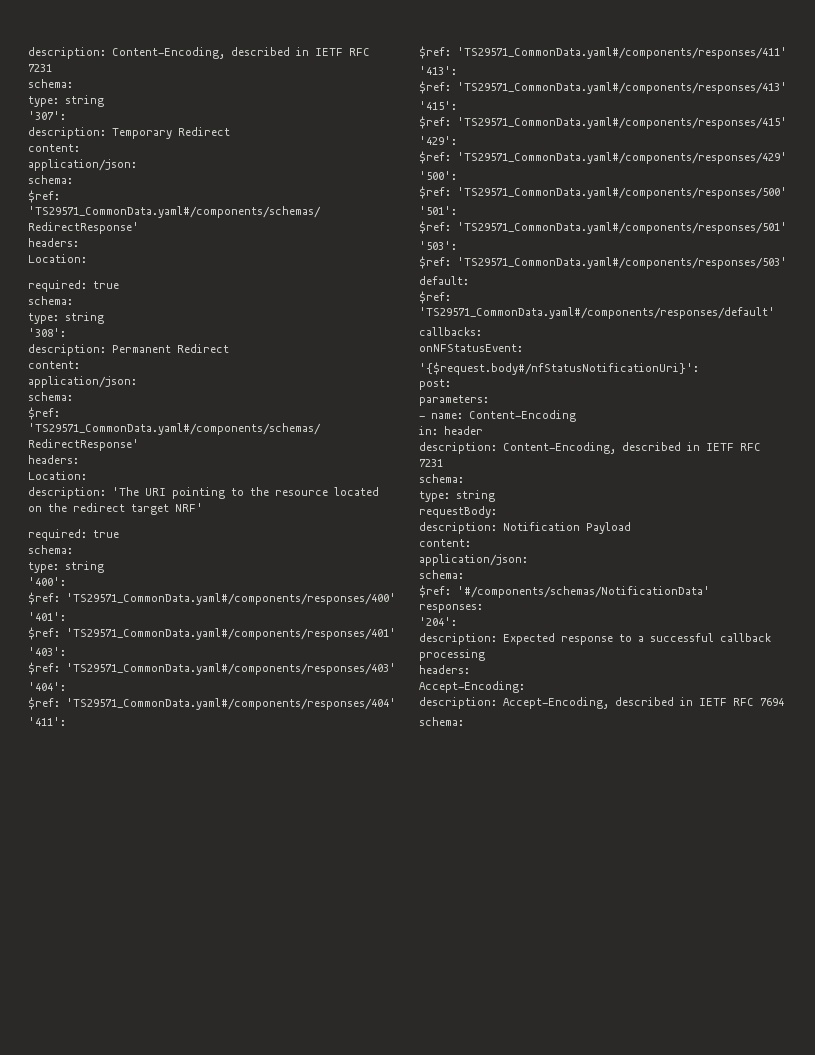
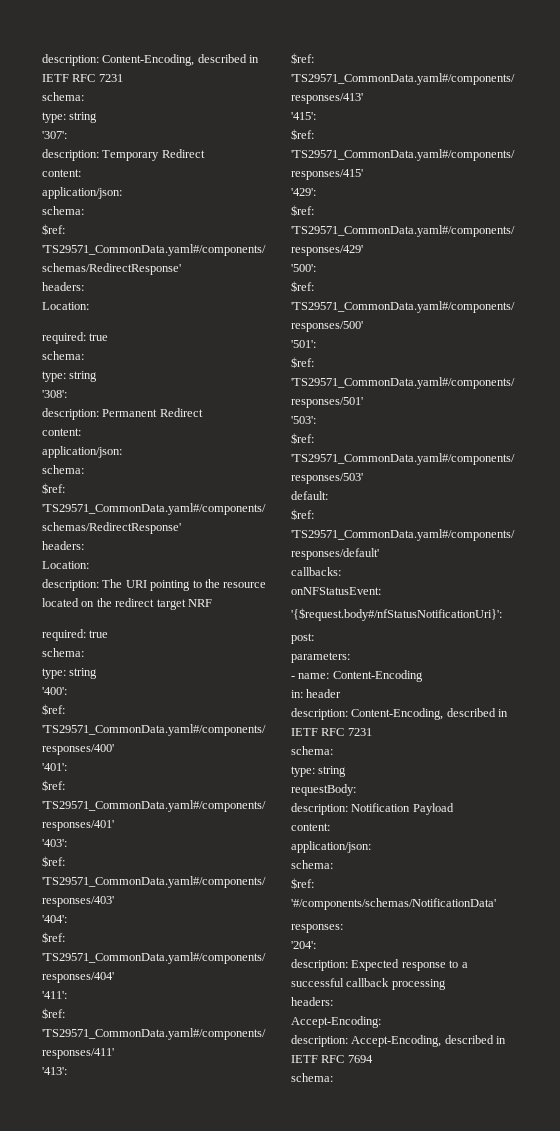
- description: 'The URI pointing to the resource located on the redirect target NRF'
+ description: The URI pointing to the resource located on the redirect target NRF

